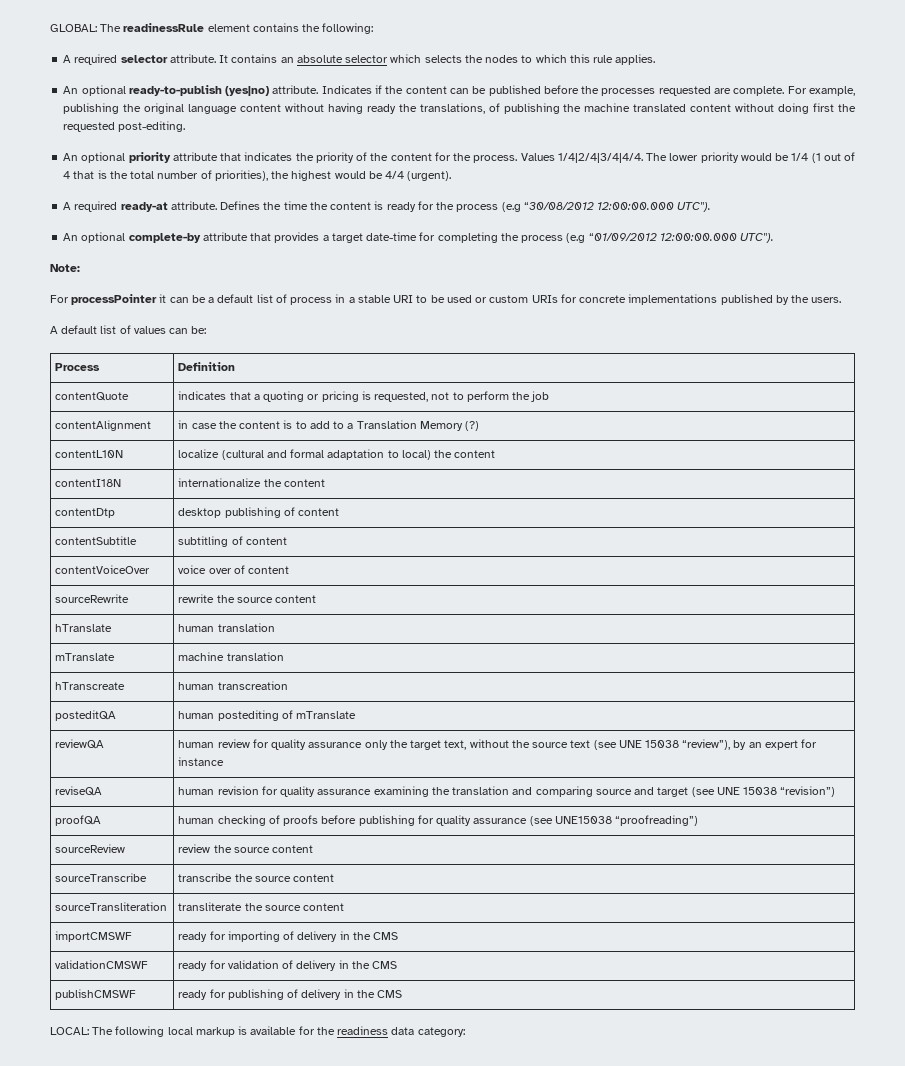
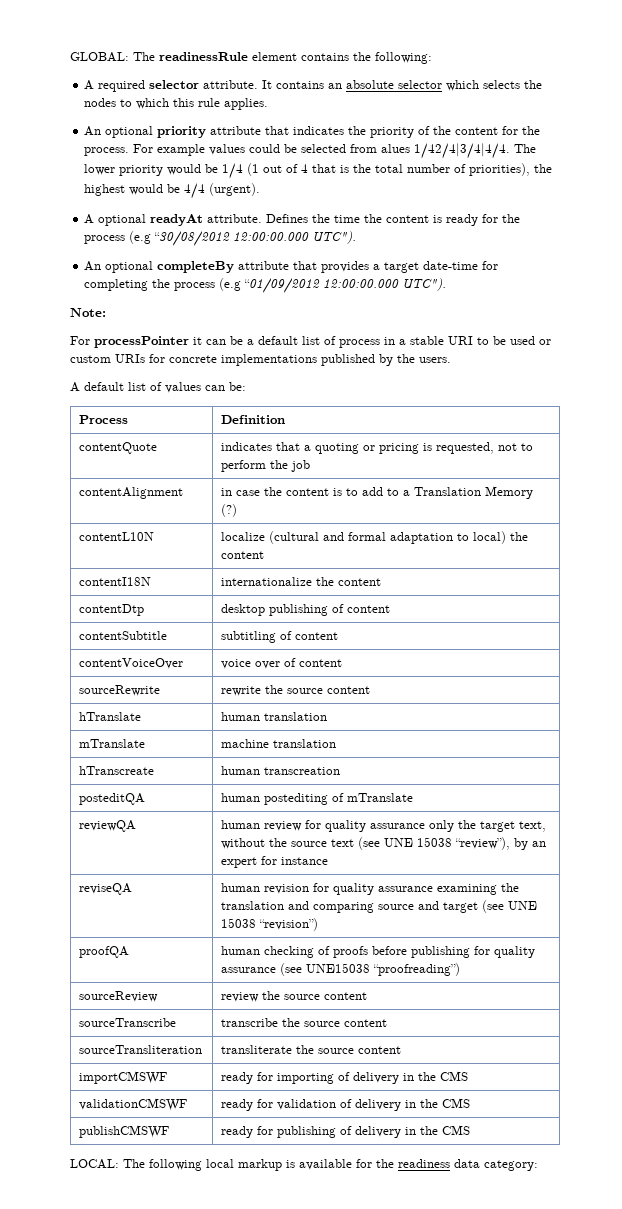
- An optional ready-to-publish (yes|no) attribute. Indicates if the content can be published before the processes requested are complete. For example, publishing the original language content without having ready the translations, of publishing the machine translated content without doing first the requested post-editing.
- Values 1/4|2/4|3/4|4/4.
+ For example values could be selected from alues 1/42/4|3/4|4/4.
- A required ready-at attribute.
+ A optional readyAt attribute.
- An optional complete-by attribute that provides a target date-time for completing the process (e.g “01/09/2012 12:00:00.000 UTC").
+ An optional completeBy attribute that provides a target date-time for completing the process (e.g “01/09/2012 12:00:00.000 UTC").

